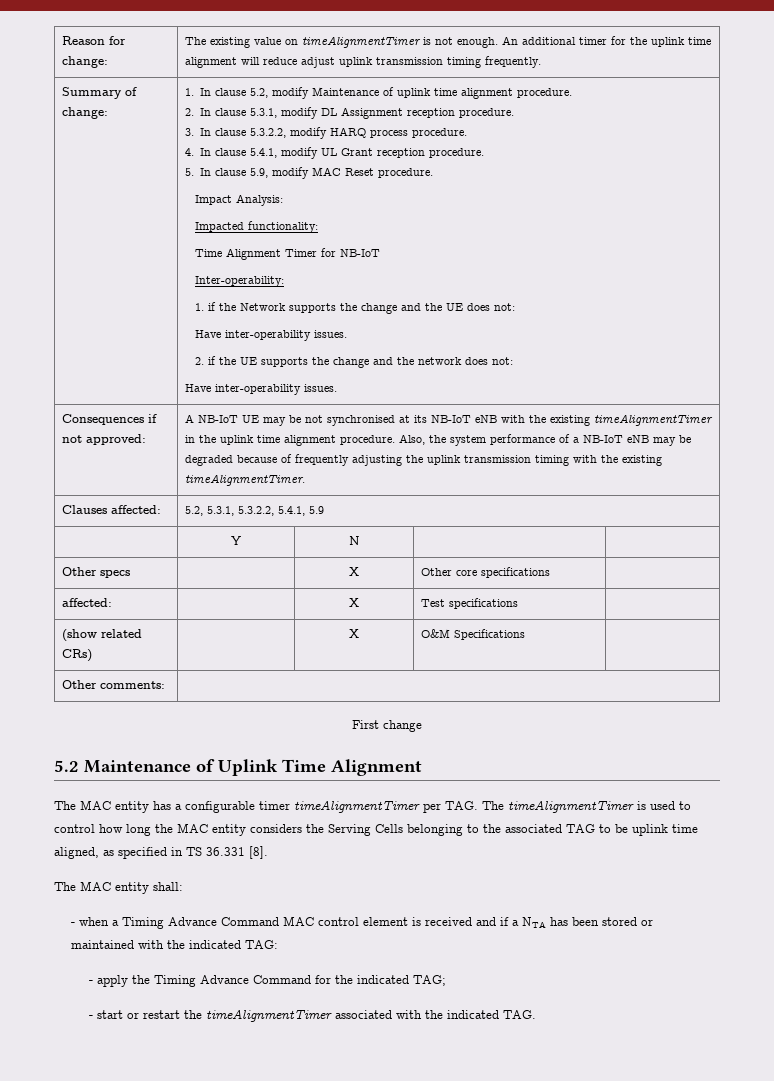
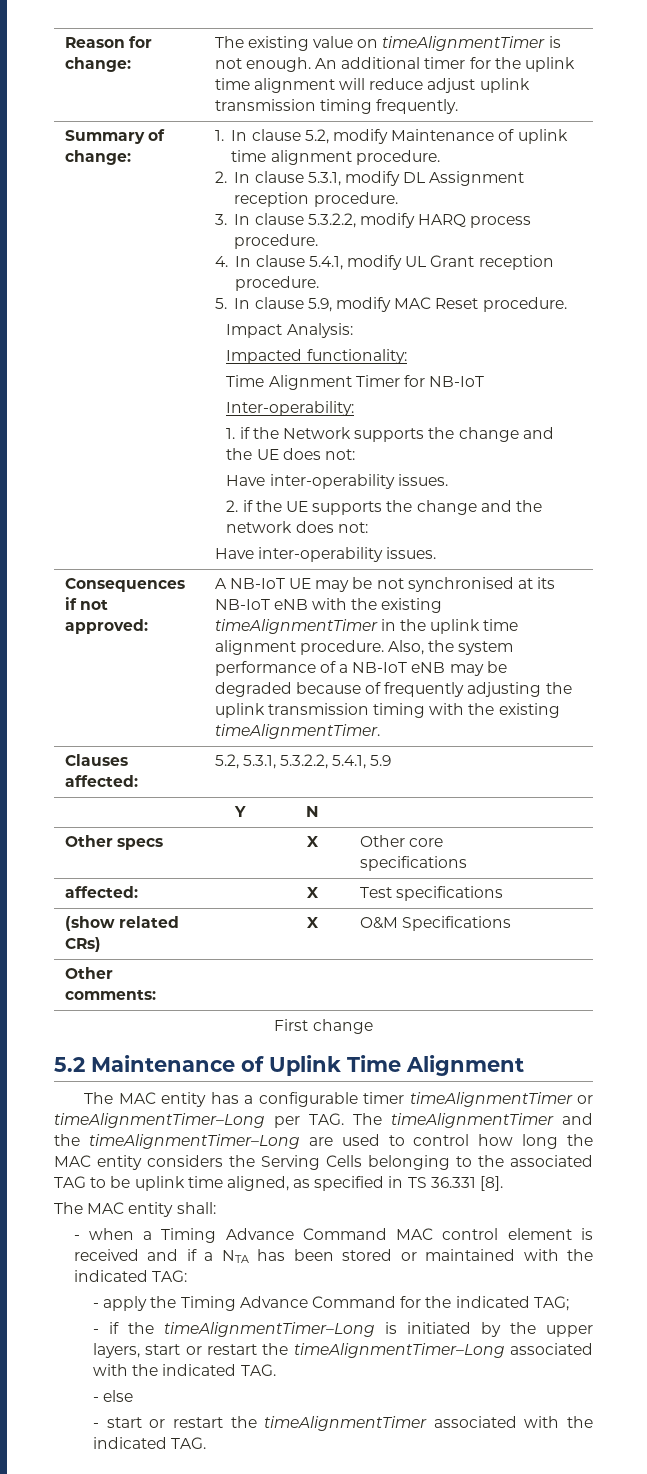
- The MAC entity has a configurable timer timeAlignmentTimer per TAG. The timeAlignmentTimer is used to control how long the MAC entity considers the Serving Cells belonging to the associated TAG to be uplink time aligned, as specified in TS 36.331 [8].
+ The MAC entity has a configurable timer timeAlignmentTimer or timeAlignmentTimer–Long per TAG. The timeAlignmentTimer and the timeAlignmentTimer–Long are used to control how long the MAC entity considers the Serving Cells belonging to the associated TAG to be uplink time aligned, as specified in TS 36.331 [8].
+ - if the timeAlignmentTimer–Long is initiated by the upper layers, start or restart the timeAlignmentTimer–Long associated with the indicated TAG.
+ - else

